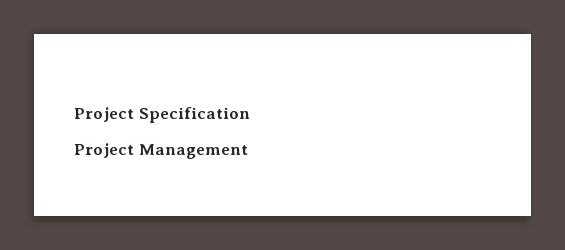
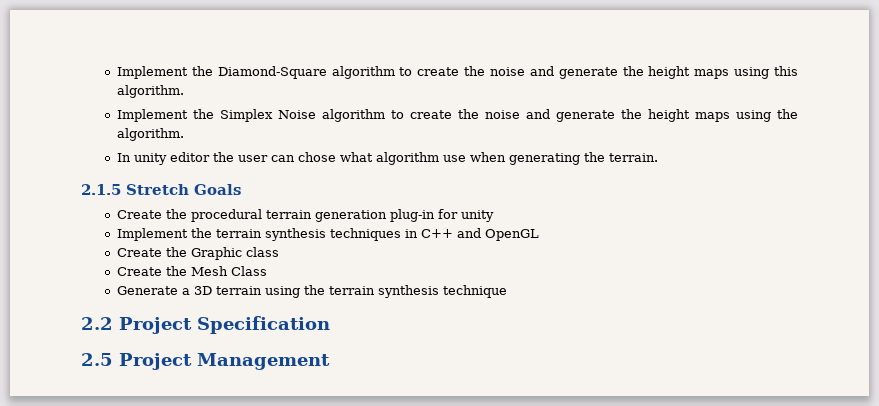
- Project Specification
+ Implement the Diamond-Square algorithm to create the noise and generate the height maps using this algorithm.
+ Implement the Simplex Noise algorithm to create the noise and generate the height maps using the algorithm.
+ In unity editor the user can chose what algorithm use when generating the terrain.
+ 2.1.5 Stretch Goals
+ Create the procedural terrain generation plug-in for unity
+ Implement the terrain synthesis techniques in C++ and OpenGL
+ Create the Graphic class
+ Create the Mesh Class
+ Generate a 3D terrain using the terrain synthesis technique
+ 2.2 Project Specification
- Project Management
+ 2.5 Project Management

